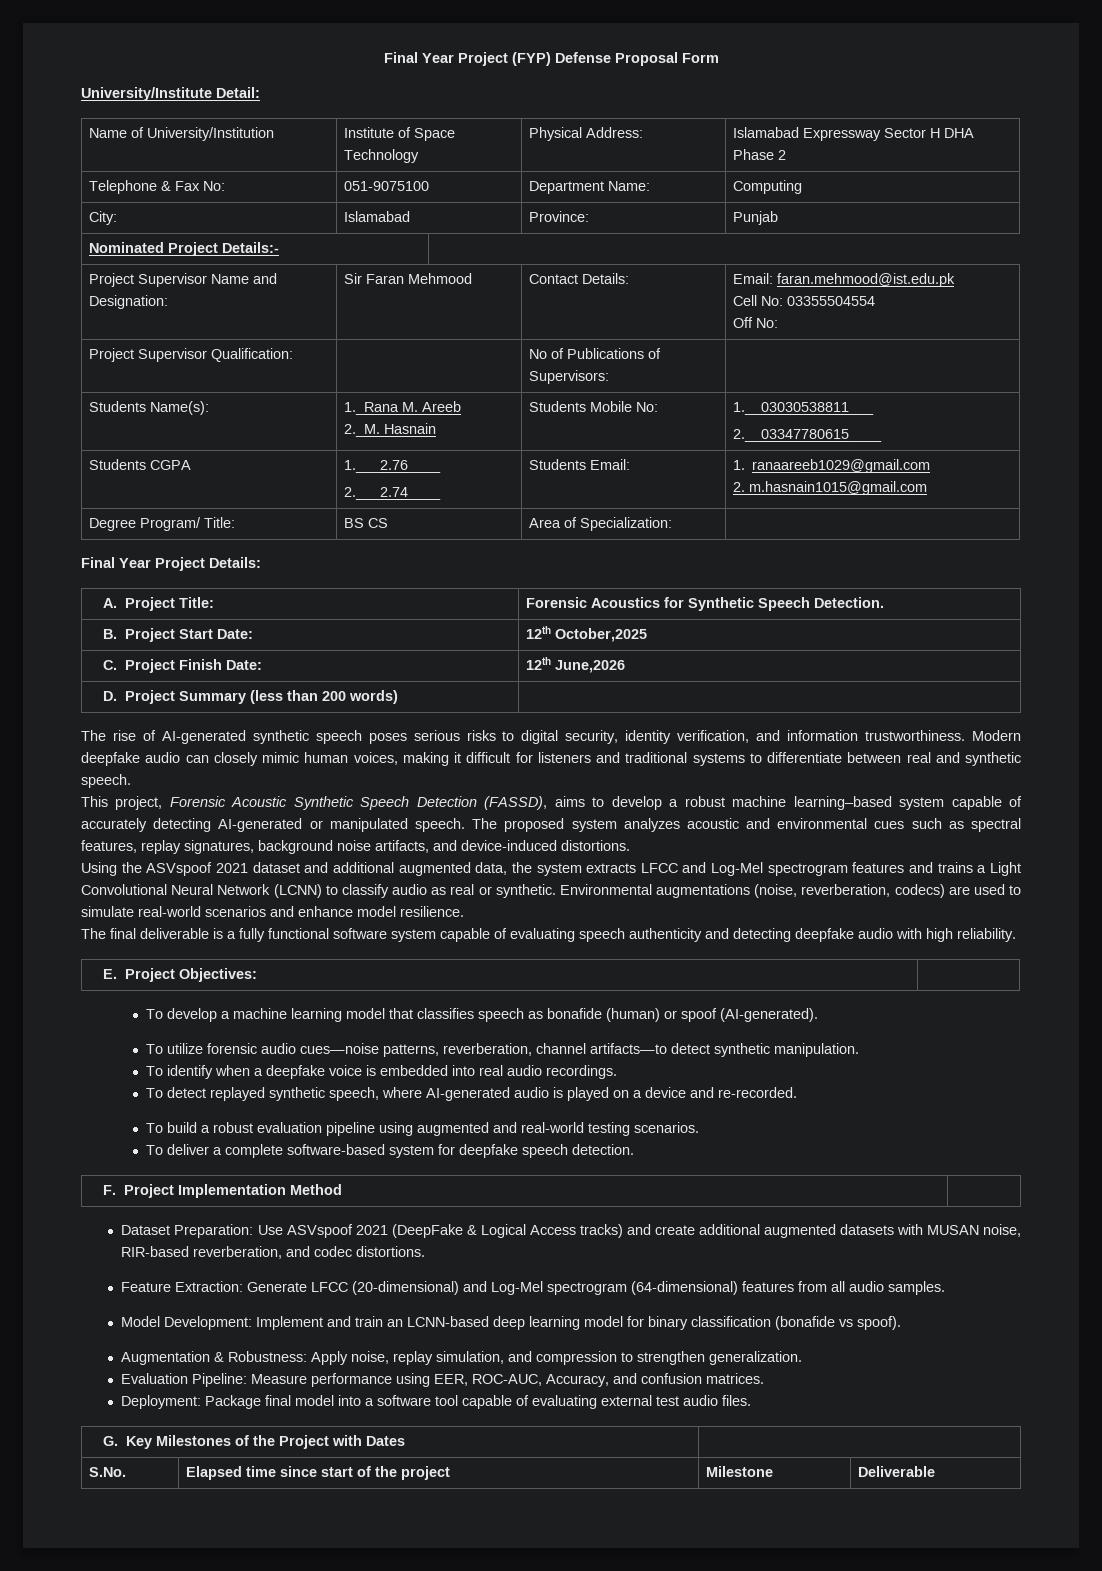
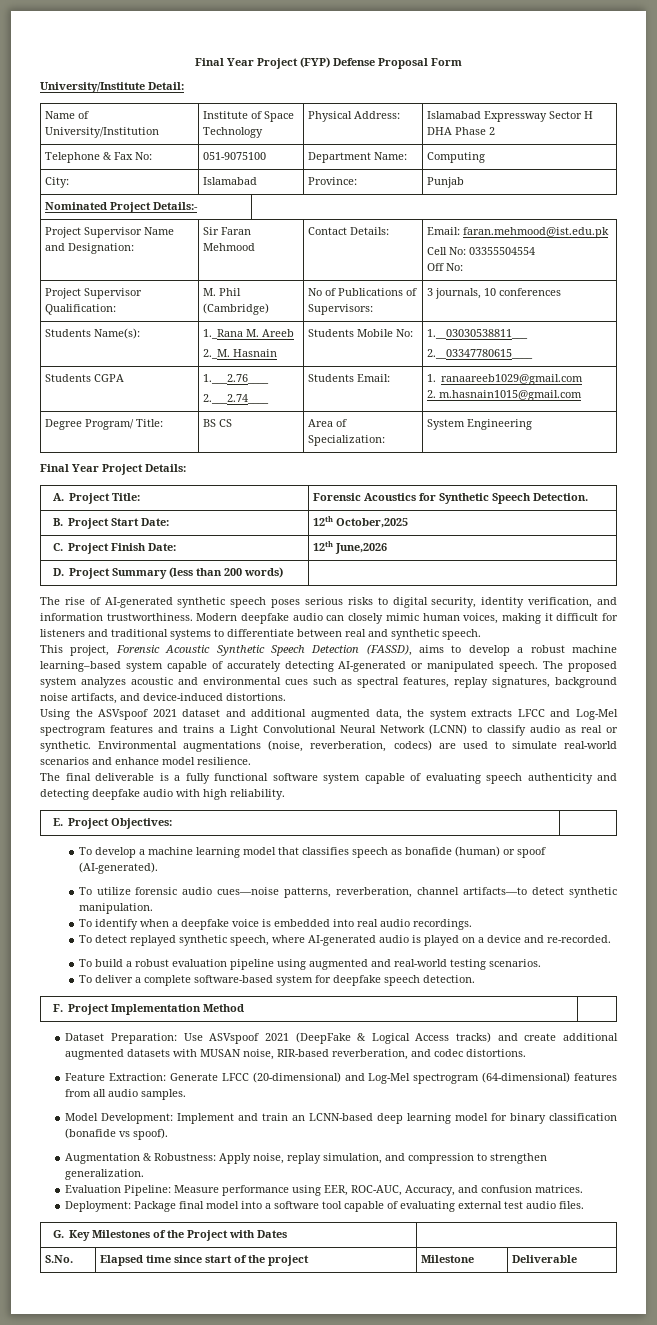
- Project Supervisor Qualification: | | No of Publications of Supervisors: |
+ Project Supervisor Qualification: | M. Phil (Cambridge) | No of Publications of Supervisors: | 3 journals, 10 conferences
- Degree Program/ Title: | BS CS | Area of Specialization: |
+ Degree Program/ Title: | BS CS | Area of Specialization: | System Engineering

